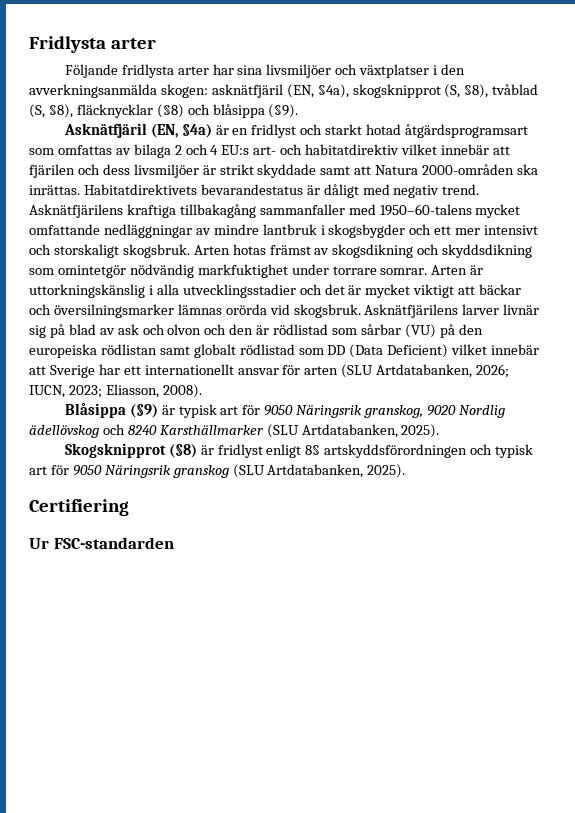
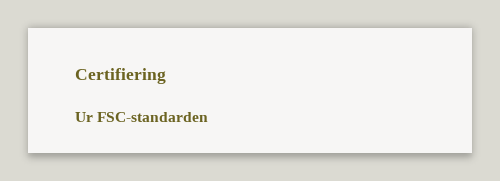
- Fridlysta arter
- Följande fridlysta arter har sina livsmiljöer och växtplatser i den avverkningsanmälda skogen: asknätfjäril (EN, §4a), skogsknipprot (S, §8), tvåblad (S, §8), fläcknycklar (§8) och blåsippa (§9).
- Asknätfjäril (EN, §4a) är en fridlyst och starkt hotad åtgärdsprogramsart som omfattas av bilaga 2 och 4 EU:s art- och habitatdirektiv vilket innebär att fjärilen och dess livsmiljöer är strikt skyddade samt att Natura 2000-områden ska inrättas. Habitatdirektivets bevarandestatus är dåligt med negativ trend. Asknätfjärilens kraftiga tillbakagång sammanfaller med 1950–60-talens mycket omfattande nedläggningar av mindre lantbruk i skogsbygder och ett mer intensivt och storskaligt skogsbruk. Arten hotas främst av skogsdikning och skyddsdikning som omintetgör nödvändig markfuktighet under torrare somrar. Arten är uttorkningskänslig i alla utvecklingsstadier och det är mycket viktigt att bäckar och översilningsmarker lämnas orörda vid skogsbruk. Asknätfjärilens larver livnär sig på blad av ask och olvon och den är rödlistad som sårbar (VU) på den europeiska rödlistan samt globalt rödlistad som DD (Data Deficient) vilket innebär att Sverige har ett internationellt ansvar för arten (SLU Artdatabanken, 2026; IUCN, 2023; Eliasson, 2008).
- Blåsippa (§9) är typisk art för 9050 Näringsrik granskog, 9020 Nordlig ädellövskog och 8240 Karsthällmarker (SLU Artdatabanken, 2025).
- Skogsknipprot (§8) är fridlyst enligt 8§ artskyddsförordningen och typisk art för 9050 Näringsrik granskog (SLU Artdatabanken, 2025).

